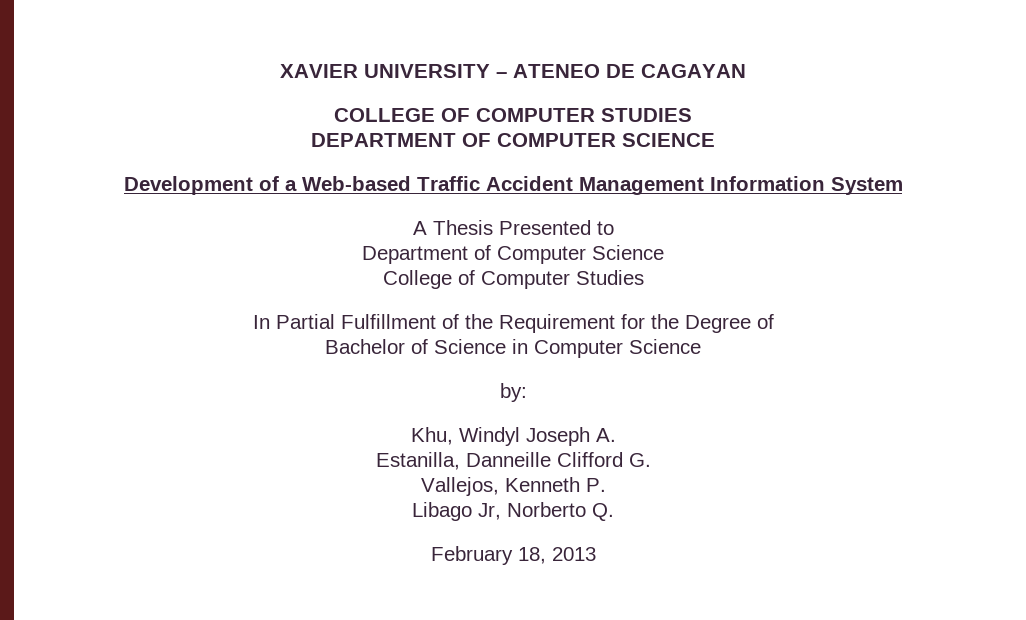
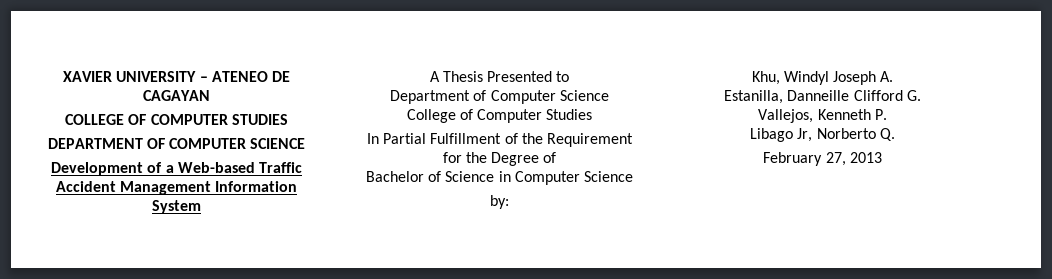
- February 18, 2013
+ February 27, 2013

